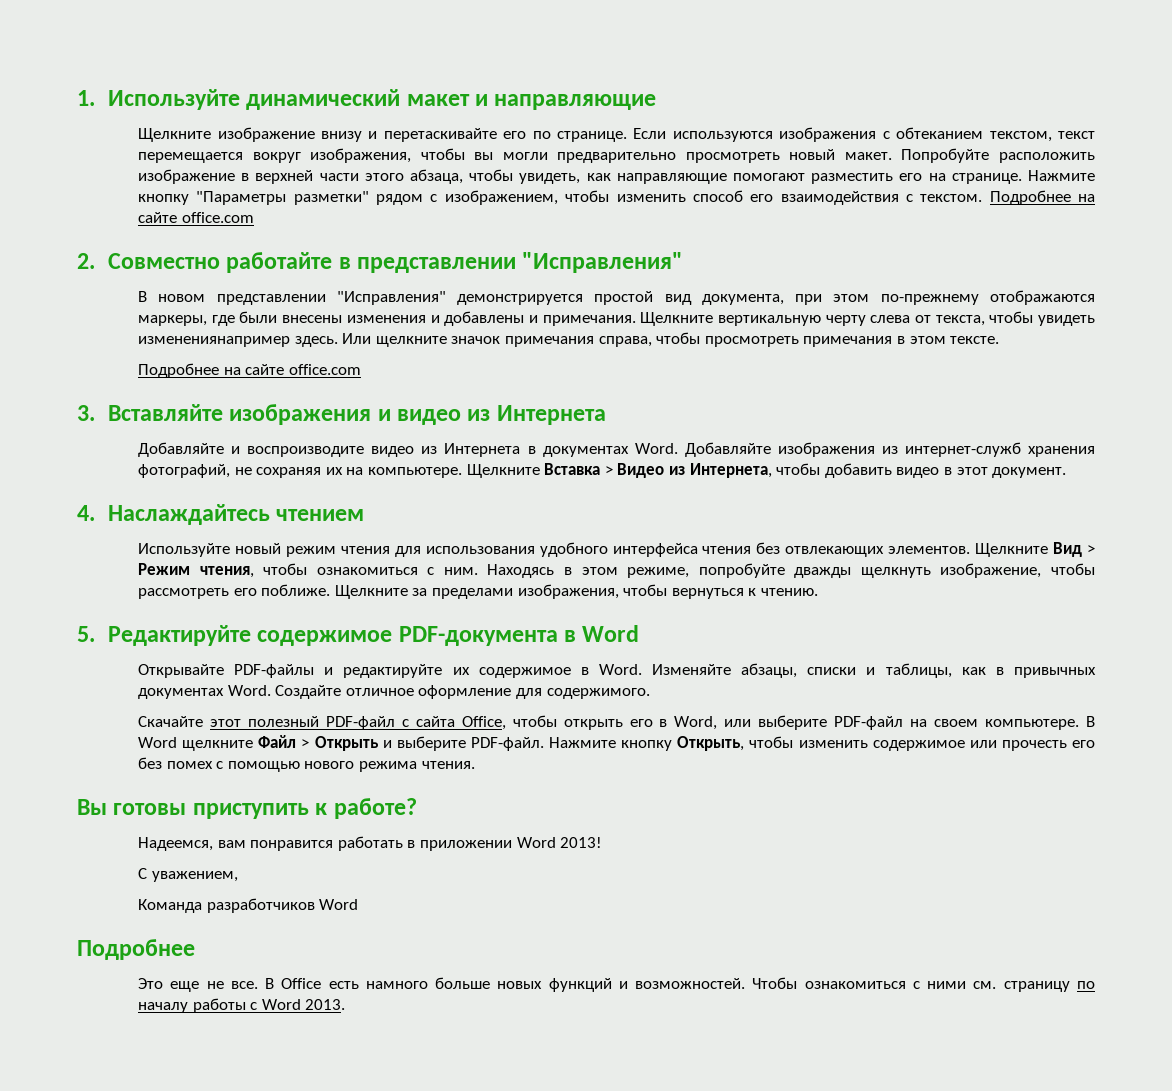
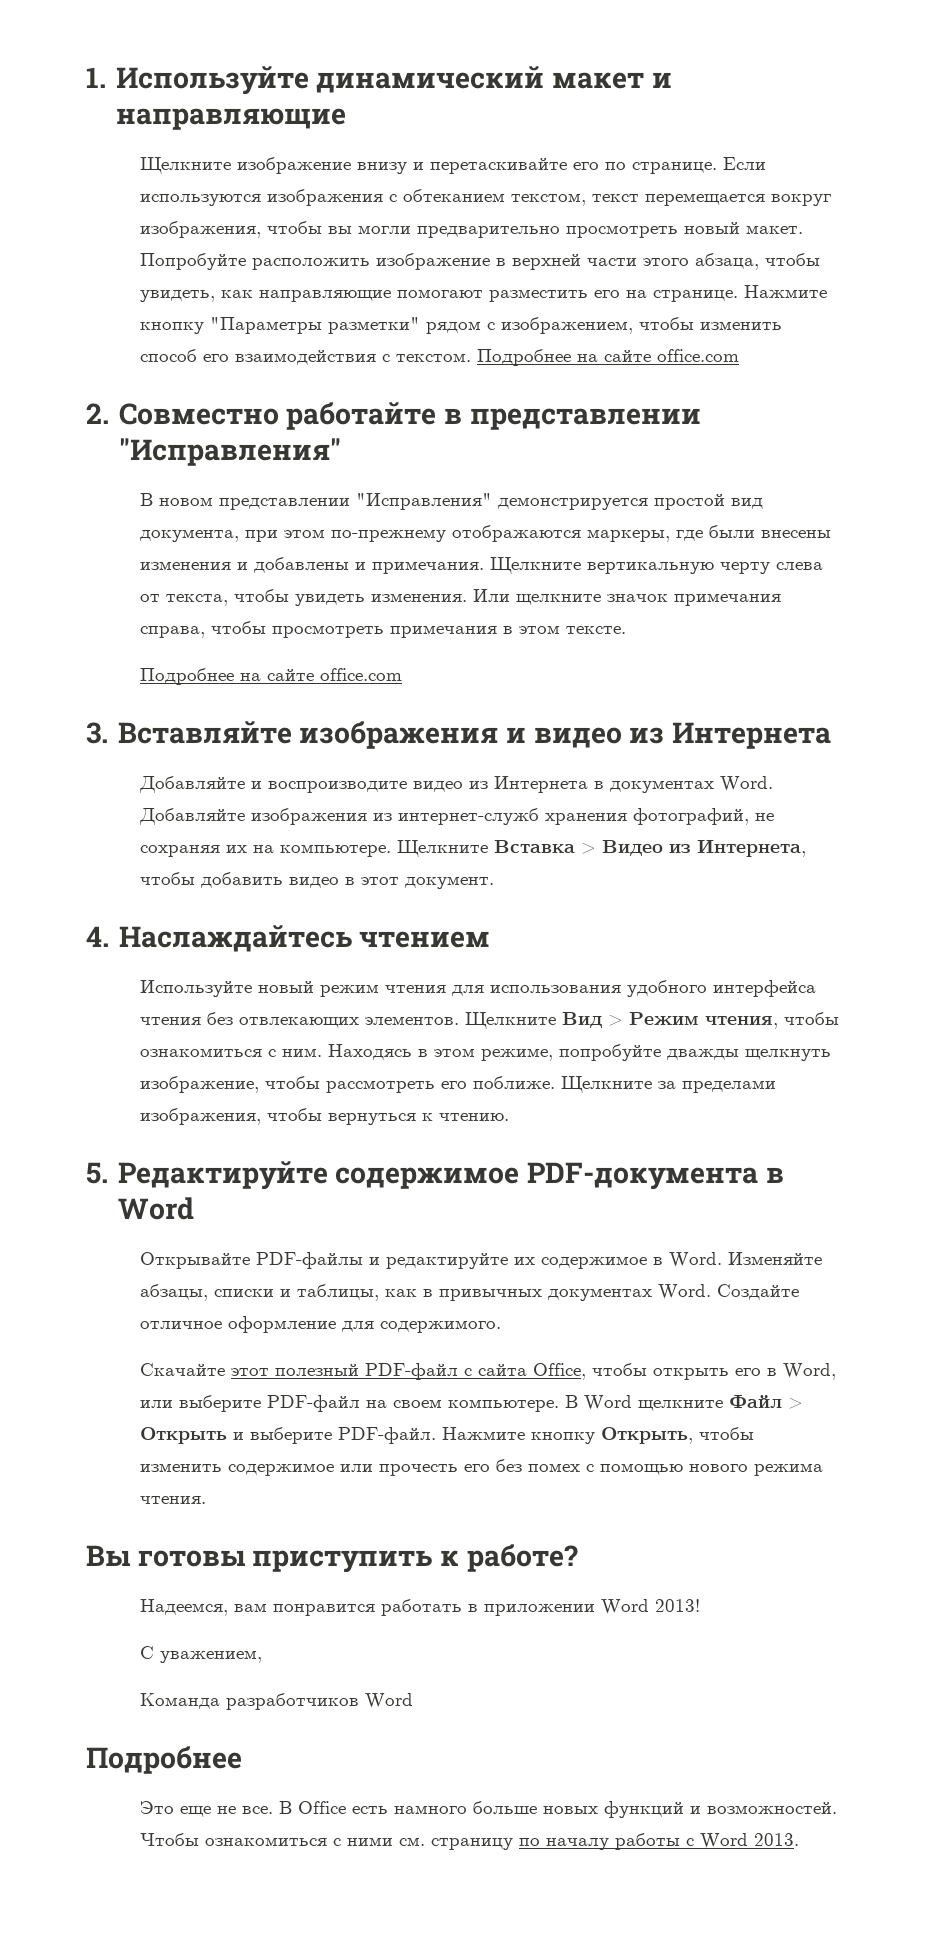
- Щелкните вертикальную черту слева от текста, чтобы увидеть изменениянапример здесь.
+ Щелкните вертикальную черту слева от текста, чтобы увидеть изменения.

